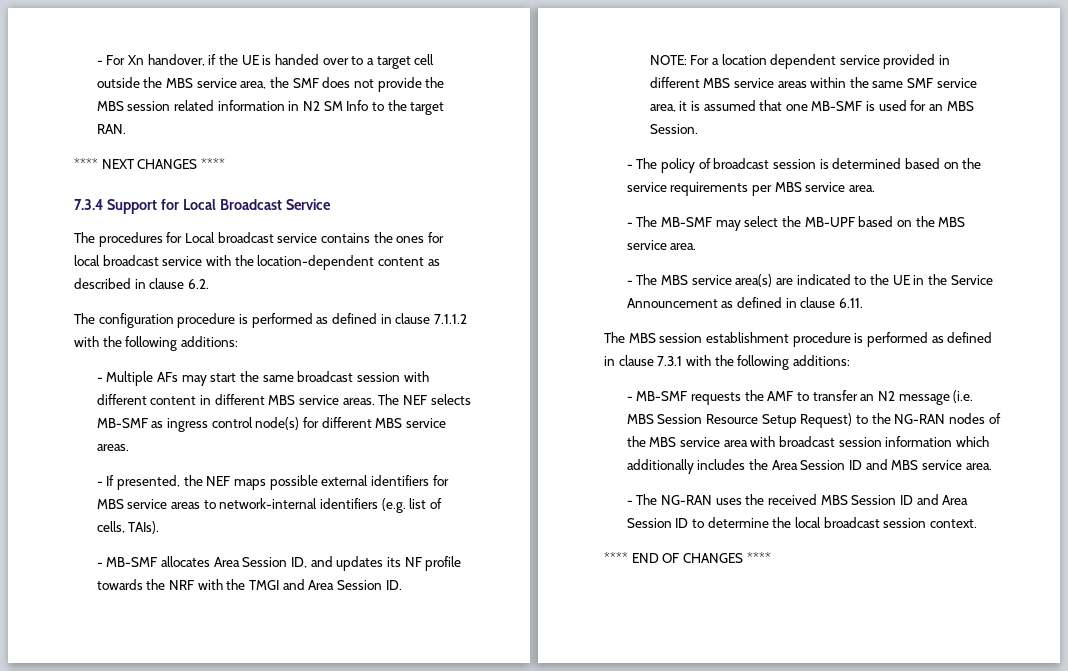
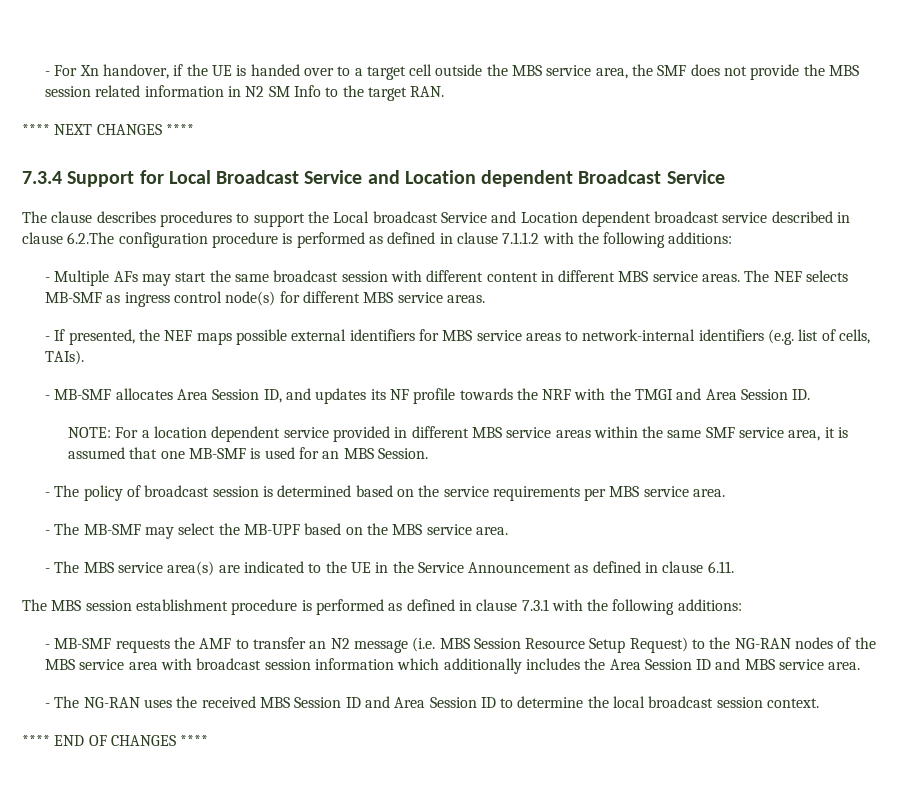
- 7.3.4 Support for Local Broadcast Service
- The procedures for Local broadcast service contains the ones for local broadcast service with the location-dependent content as described in clause 6.2.
- The configuration procedure is performed as defined in clause 7.1.1.2 with the following additions:
+ 7.3.4 Support for Local Broadcast Service and Location dependent Broadcast Service
+ The clause describes procedures to support the Local broadcast Service and Location dependent broadcast service described in clause 6.2.The configuration procedure is performed as defined in clause 7.1.1.2 with the following additions:

